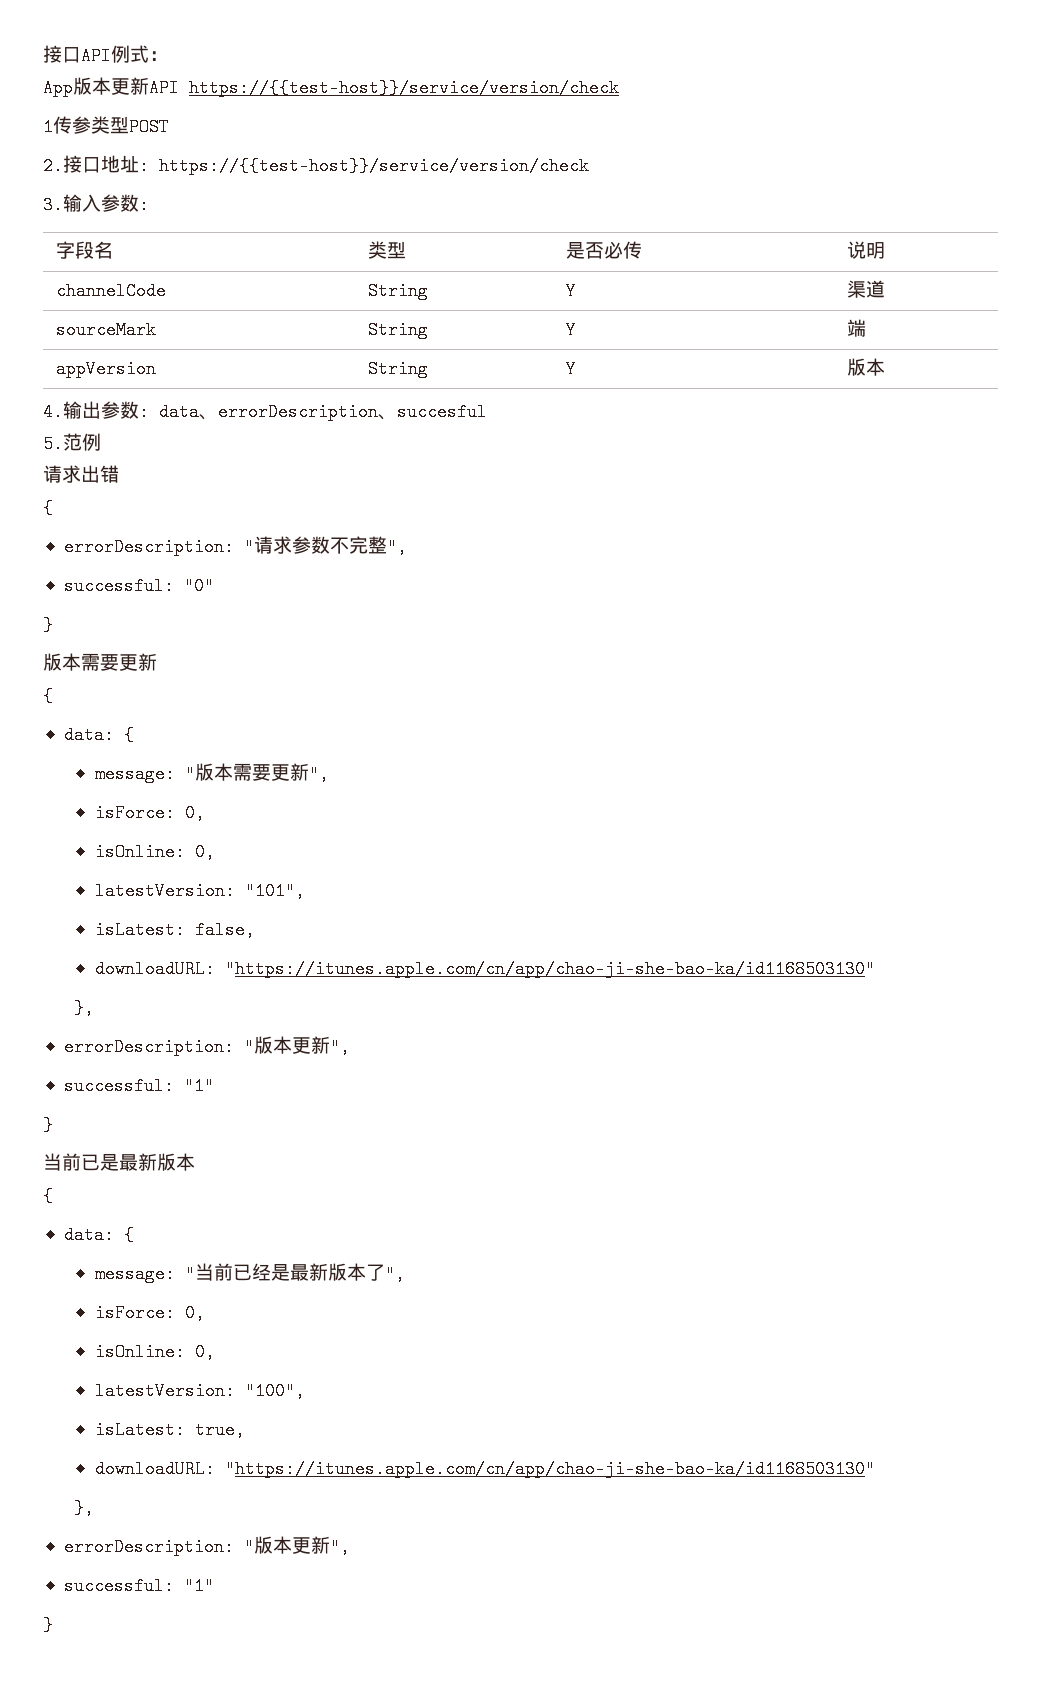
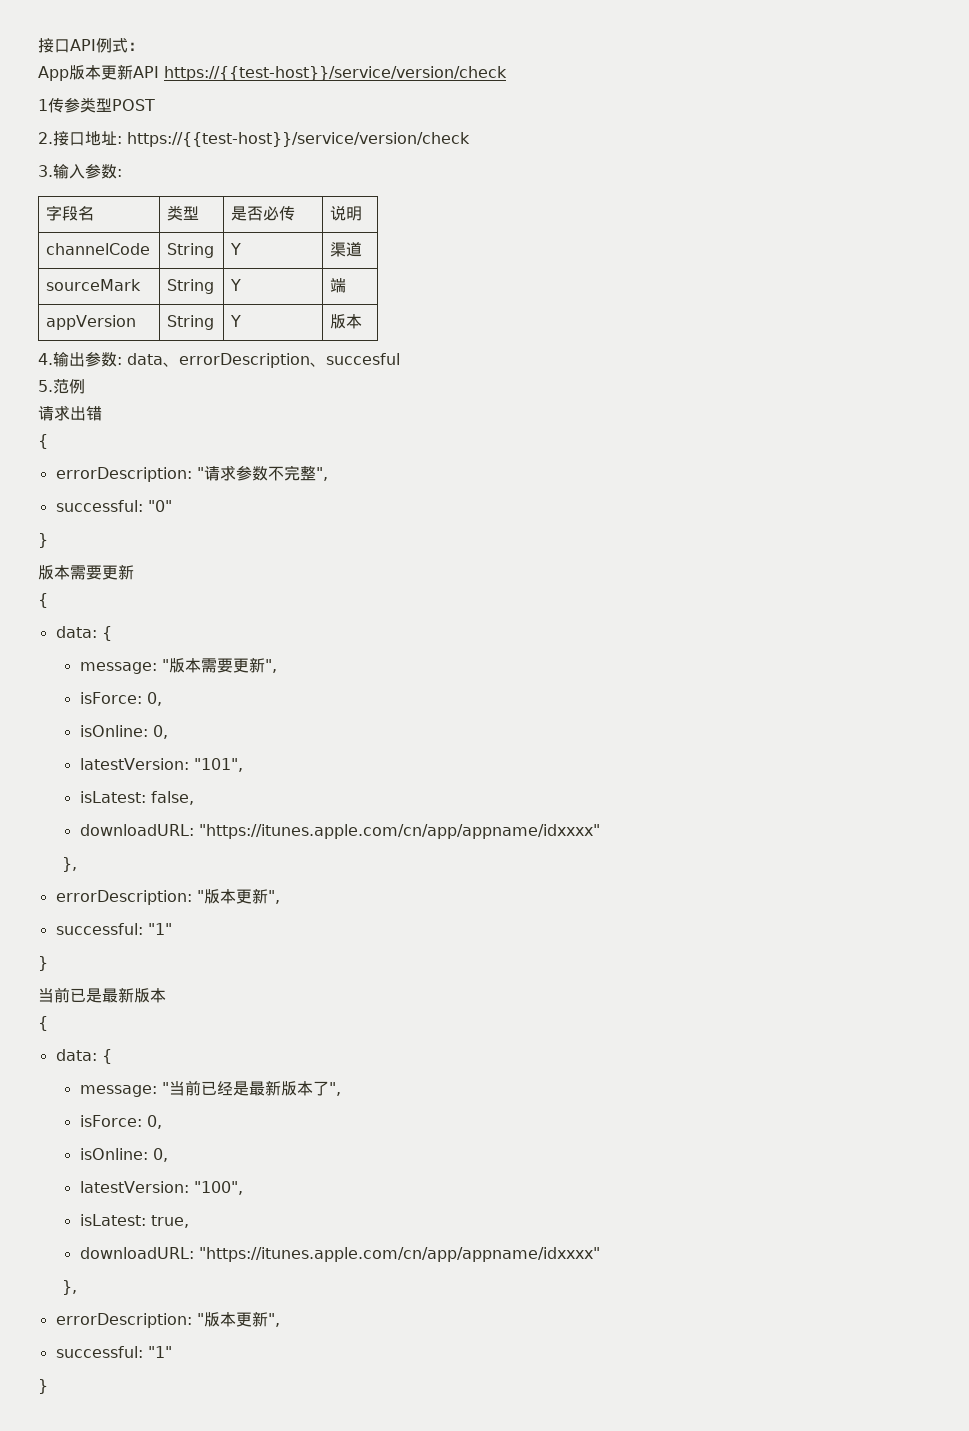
  isLatest: false,
- downloadURL: "https://itunes.apple.com/cn/app/chao-ji-she-bao-ka/id1168503130"
+ downloadURL: "https://itunes.apple.com/cn/app/appname/idxxxx"
  isLatest: true,
- downloadURL: "https://itunes.apple.com/cn/app/chao-ji-she-bao-ka/id1168503130"
+ downloadURL: "https://itunes.apple.com/cn/app/appname/idxxxx"

